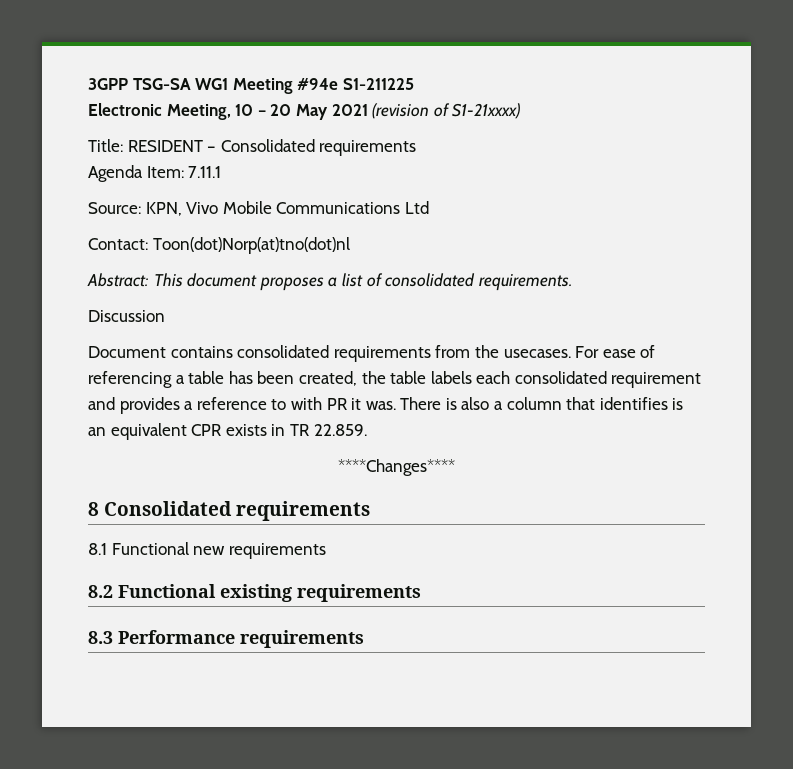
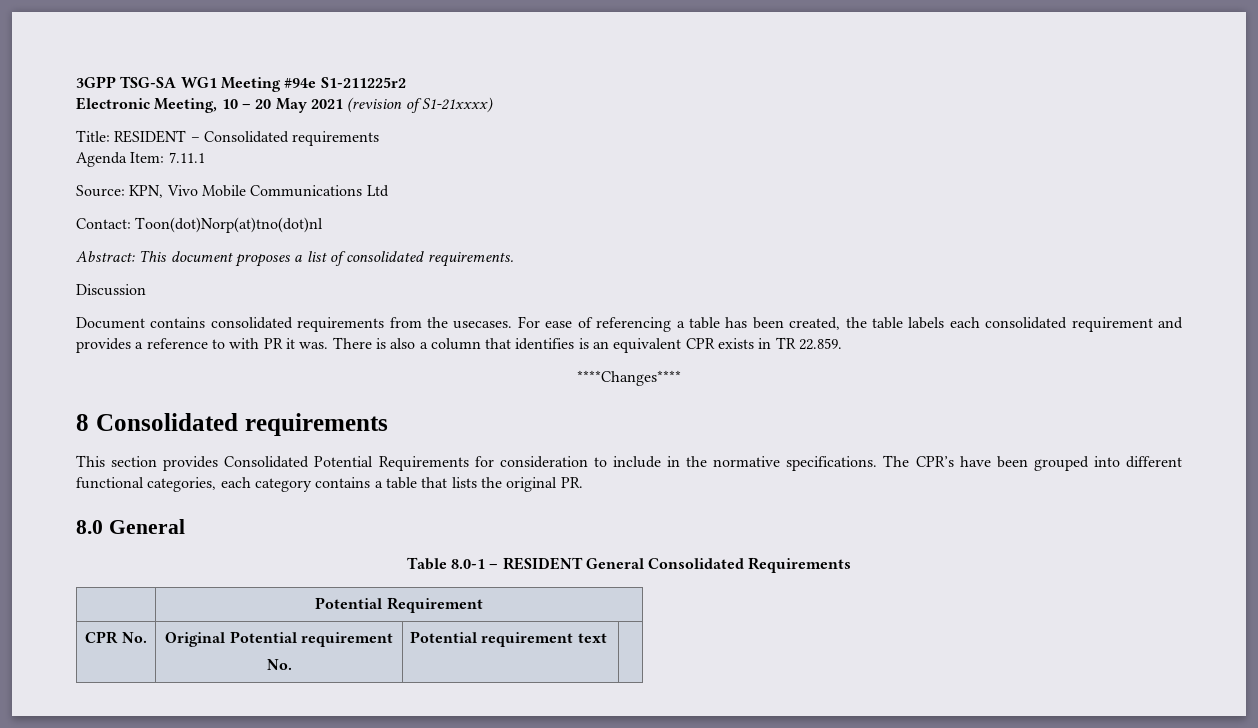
- 3GPP TSG-SA WG1 Meeting #94e S1-211225
+ 3GPP TSG-SA WG1 Meeting #94e S1-211225r2
- 8.1 Functional new requirements
- 8.2 Functional existing requirements
- 8.3 Performance requirements
+ This section provides Consolidated Potential Requirements for consideration to include in the normative specifications. The CPR’s have been grouped into different functional categories, each category contains a table that lists the original PR.
+ 8.0 General
+ Table 8.0-1 – RESIDENT General Consolidated Requirements
+ | Potential Requirement
+ CPR No. | Original Potential requirement
+ No. | Potential requirement text |

